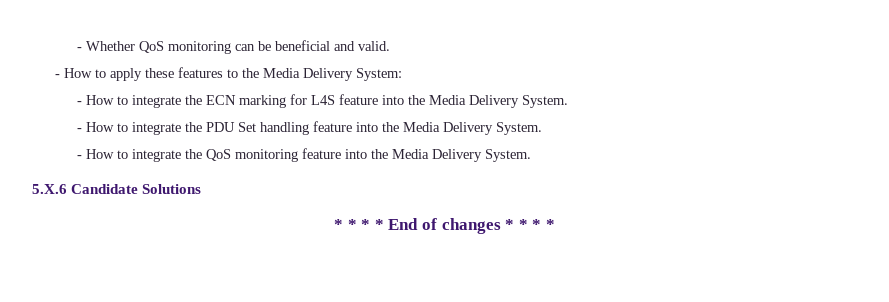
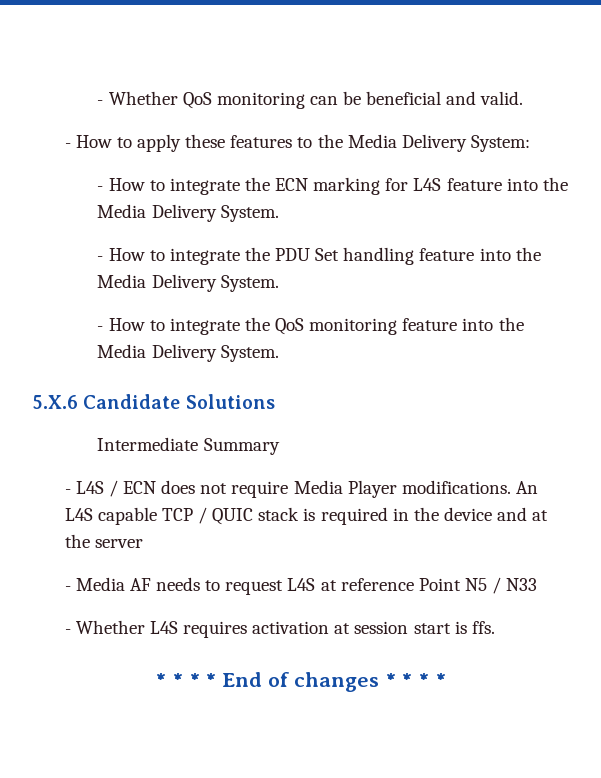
+ Intermediate Summary
+ - L4S / ECN does not require Media Player modifications. An L4S capable TCP / QUIC stack is required in the device and at the server
+ - Media AF needs to request L4S at reference Point N5 / N33
+ - Whether L4S requires activation at session start is ffs.

